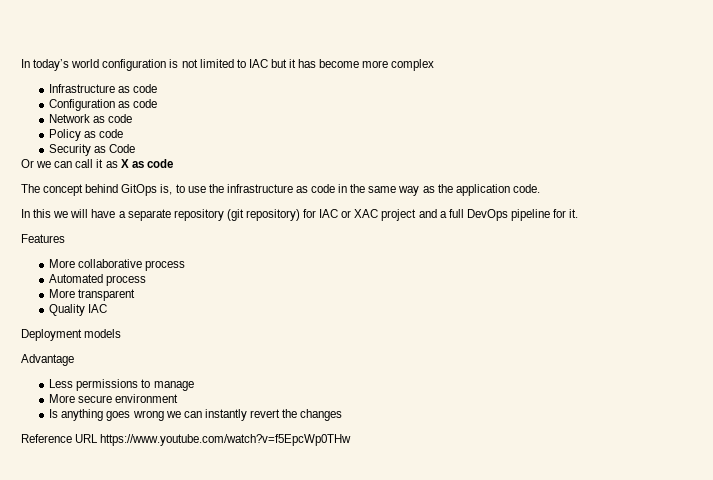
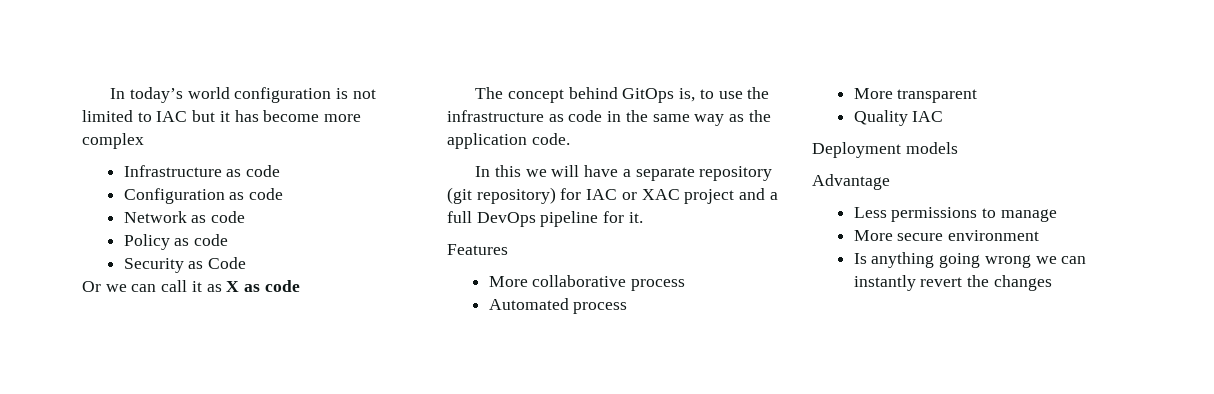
- Is anything goes wrong we can instantly revert the changes
+ Is anything going wrong we can instantly revert the changes
- Reference URL https://www.youtube.com/watch?v=f5EpcWp0THw

